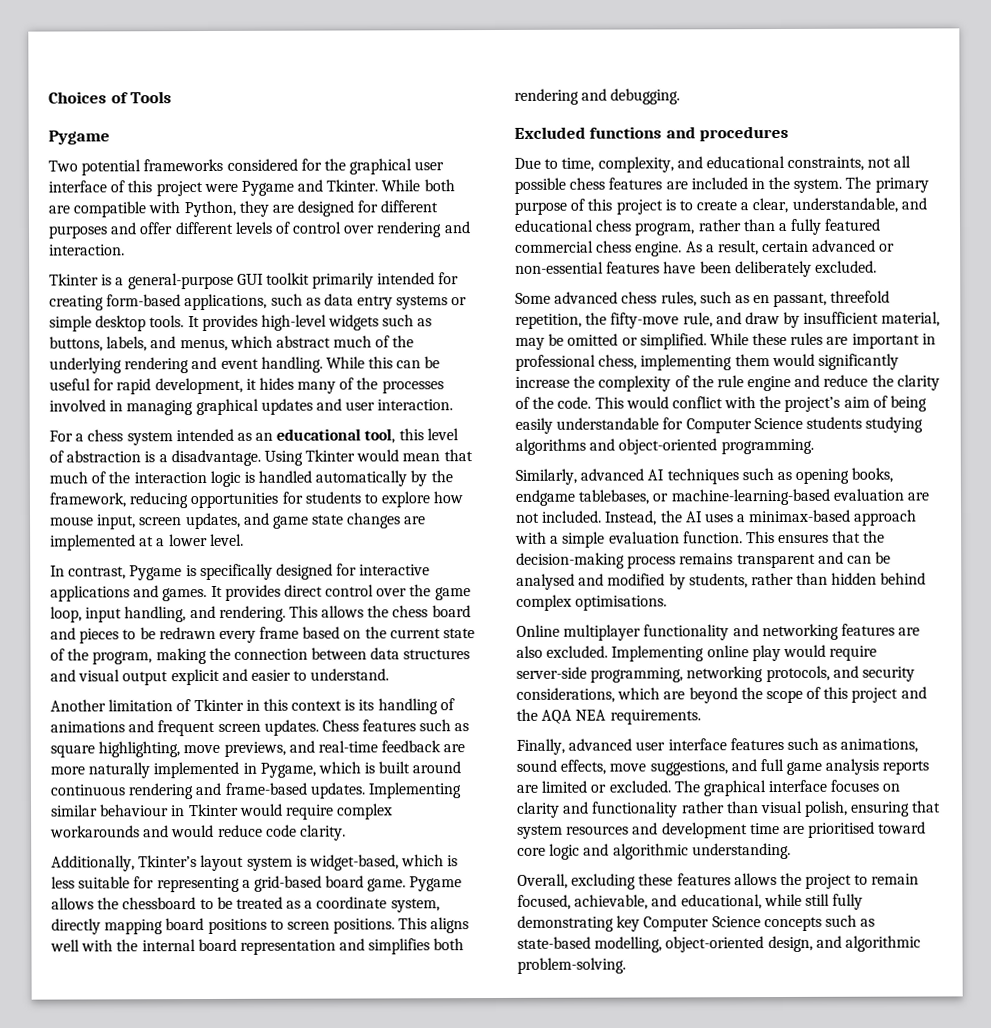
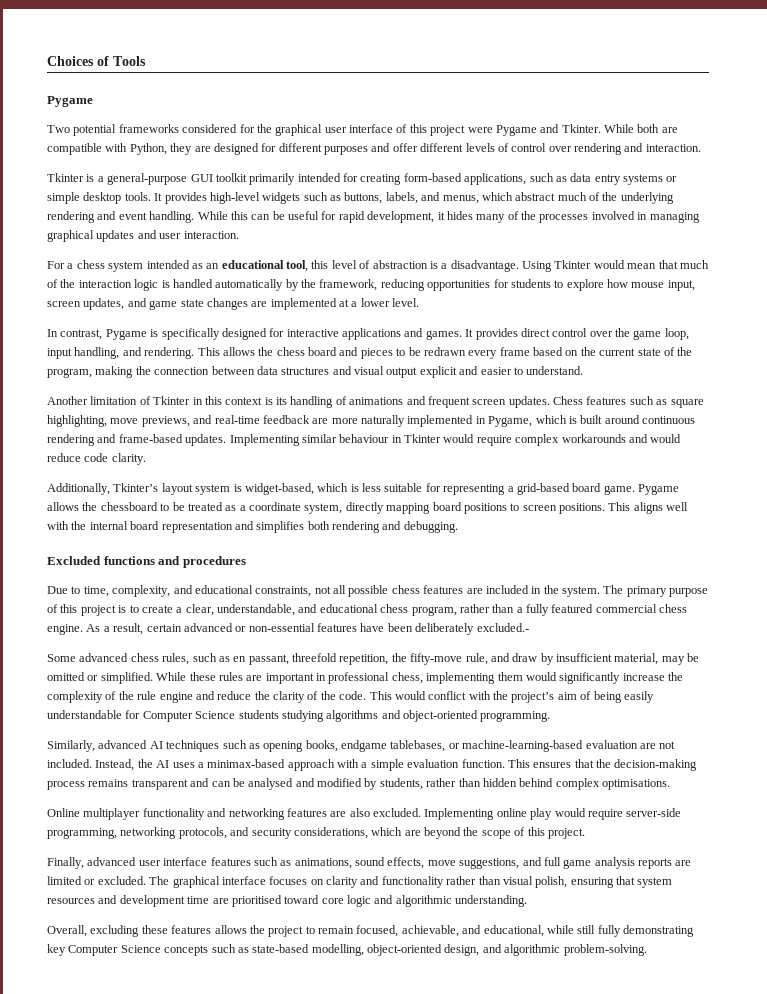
- As a result, certain advanced or non-essential features have been deliberately excluded.
+ As a result, certain advanced or non-essential features have been deliberately excluded.-
- Implementing online play would require server-side programming, networking protocols, and security considerations, which are beyond the scope of this project and the AQA NEA requirements.
+ Implementing online play would require server-side programming, networking protocols, and security considerations, which are beyond the scope of this project.

